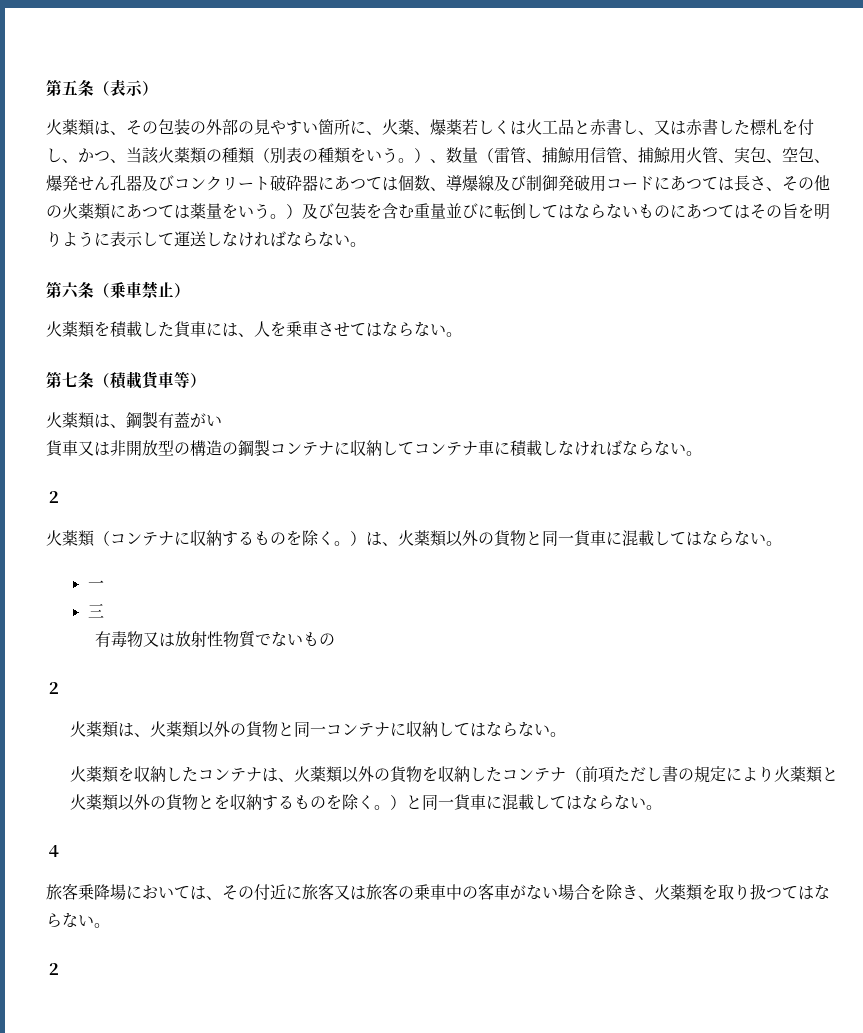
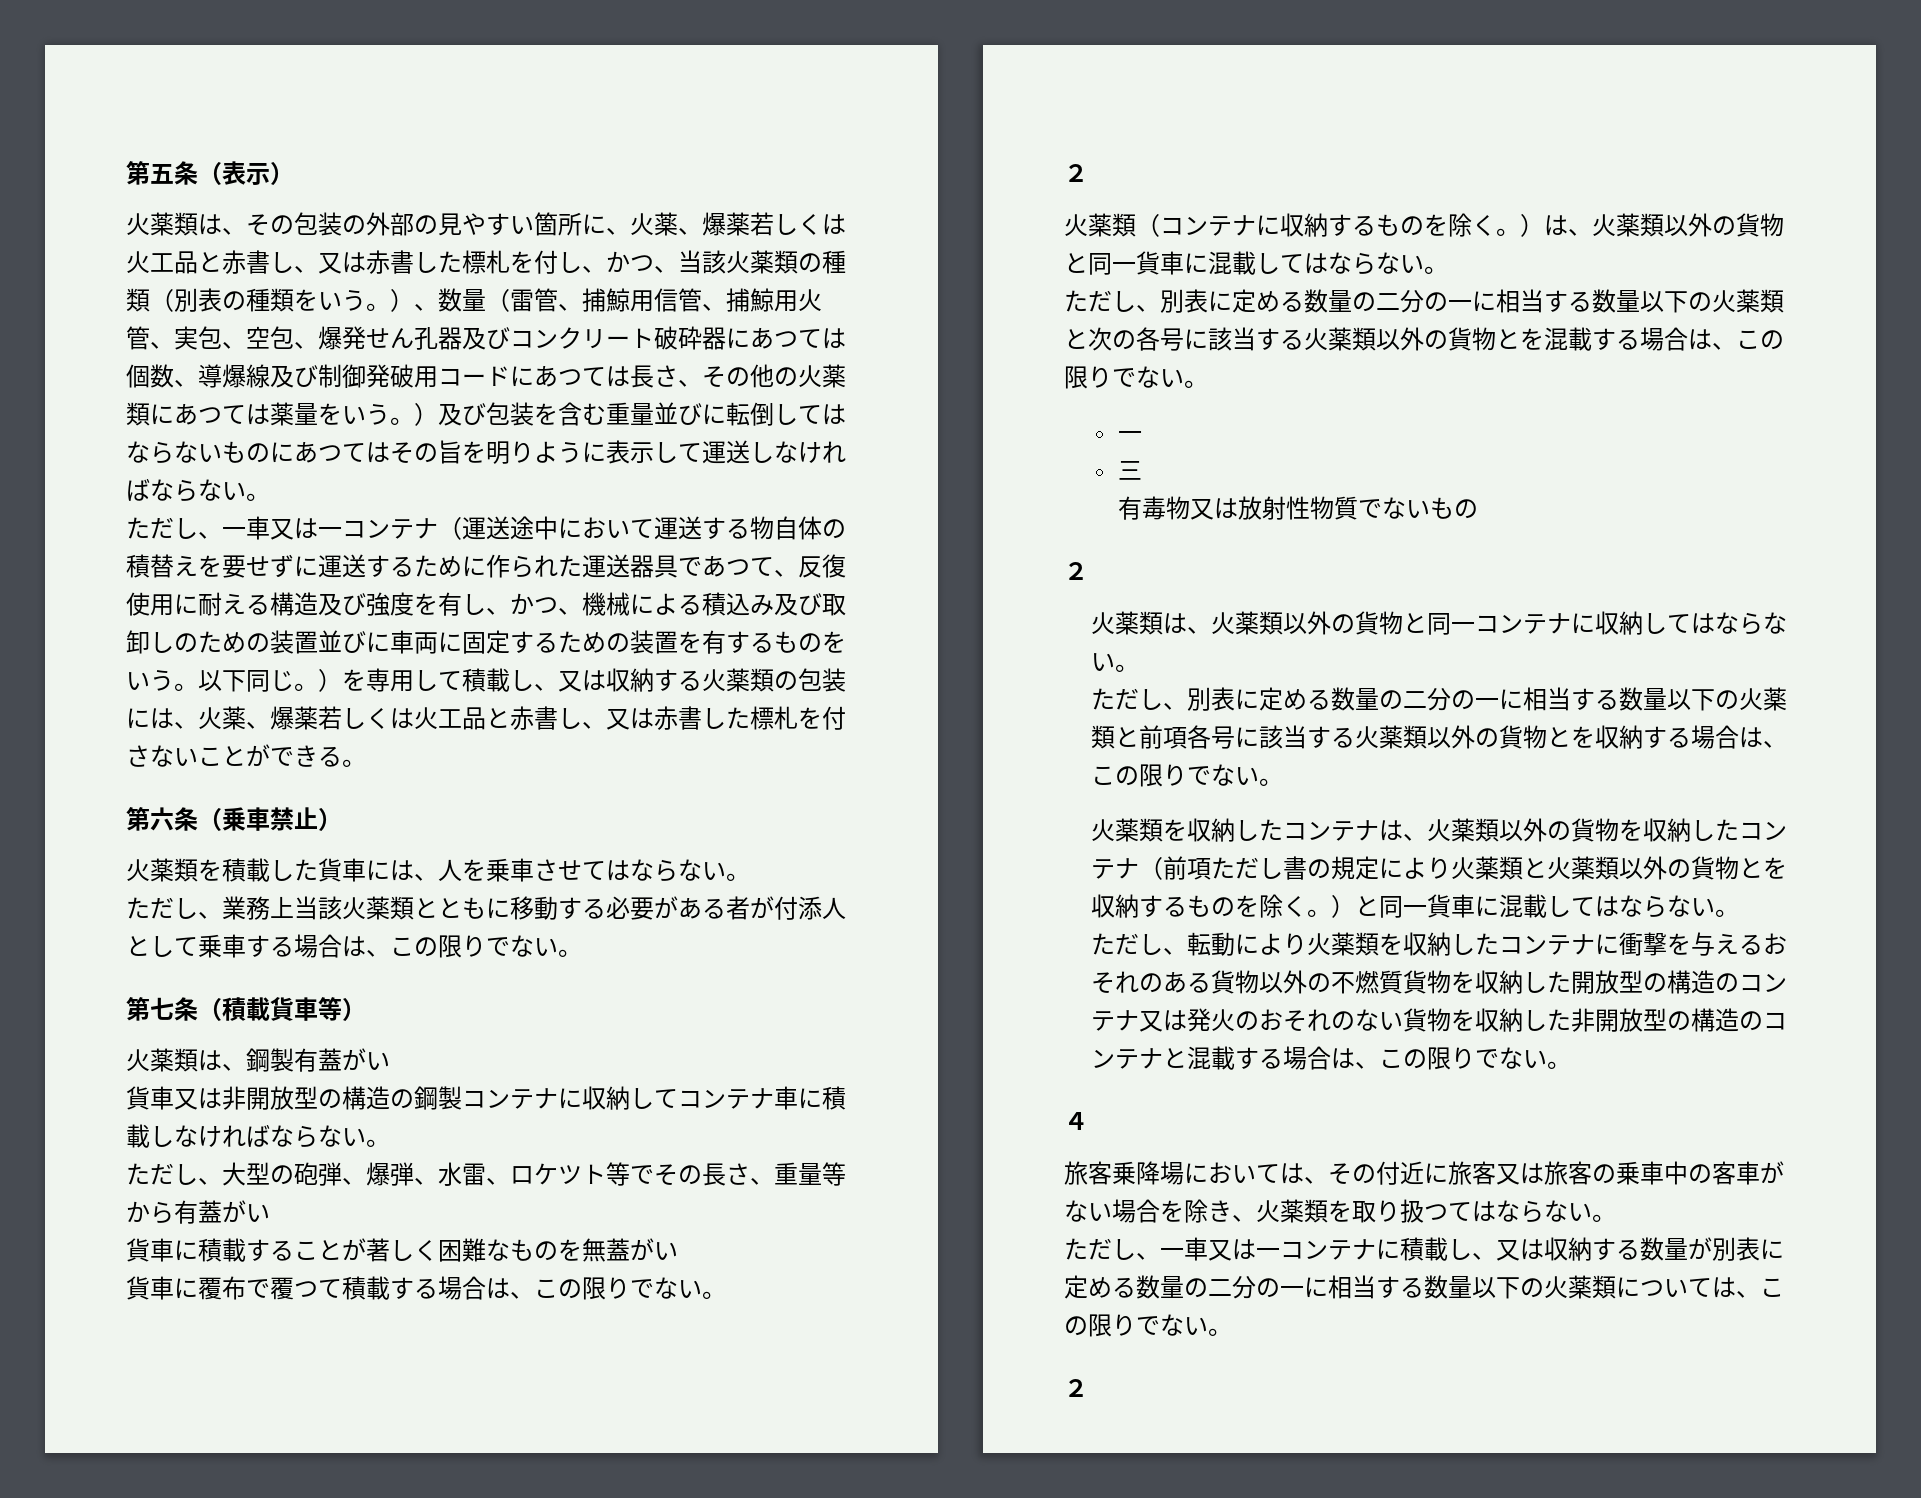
+ ただし、一車又は一コンテナ（運送途中において運送する物自体の積替えを要せずに運送するために作られた運送器具であつて、反復使用に耐える構造及び強度を有し、かつ、機械による積込み及び取卸しのための装置並びに車両に固定するための装置を有するものをいう。以下同じ。）を専用して積載し、又は収納する火薬類の包装には、火薬、爆薬若しくは火工品と赤書し、又は赤書した標札を付さないことができる。
+ ただし、業務上当該火薬類とともに移動する必要がある者が付添人として乗車する場合は、この限りでない。
+ ただし、大型の砲弾、爆弾、水雷、ロケツト等でその長さ、重量等から有蓋がい
+ 貨車に積載することが著しく困難なものを無蓋がい
+ 貨車に覆布で覆つて積載する場合は、この限りでない。
+ ただし、別表に定める数量の二分の一に相当する数量以下の火薬類と次の各号に該当する火薬類以外の貨物とを混載する場合は、この限りでない。
+ ただし、別表に定める数量の二分の一に相当する数量以下の火薬類と前項各号に該当する火薬類以外の貨物とを収納する場合は、この限りでない。
+ ただし、転動により火薬類を収納したコンテナに衝撃を与えるおそれのある貨物以外の不燃質貨物を収納した開放型の構造のコンテナ又は発火のおそれのない貨物を収納した非開放型の構造のコンテナと混載する場合は、この限りでない。
+ ただし、一車又は一コンテナに積載し、又は収納する数量が別表に定める数量の二分の一に相当する数量以下の火薬類については、この限りでない。

